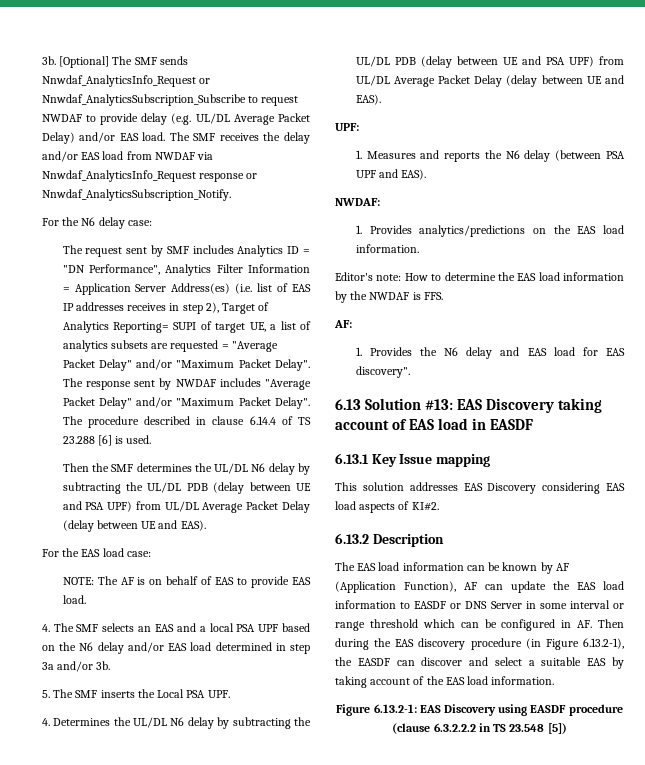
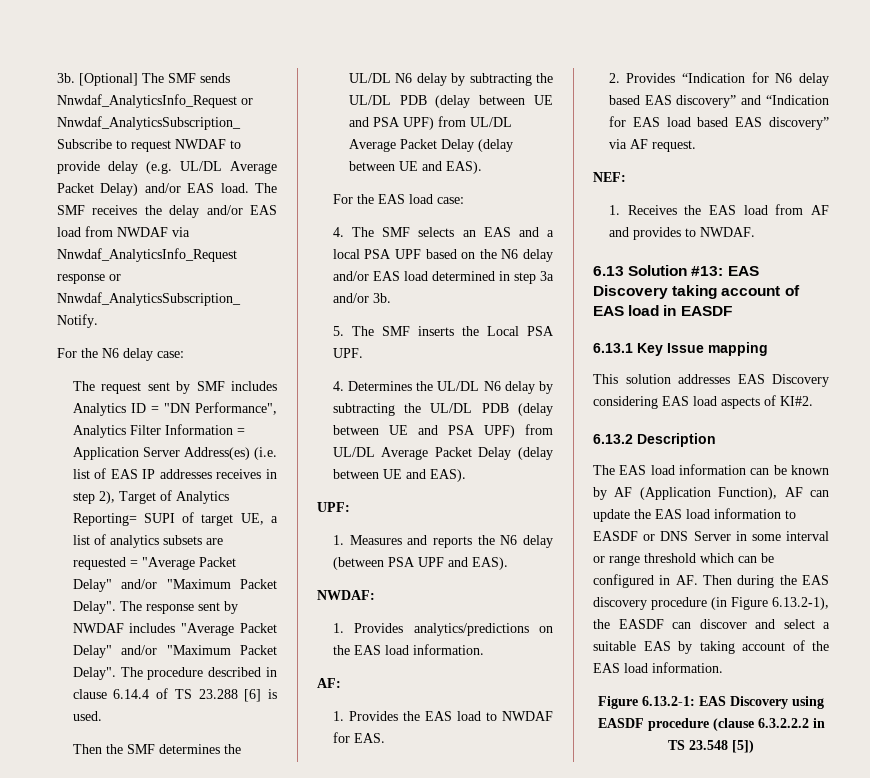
- NOTE: The AF is on behalf of EAS to provide EAS load.
- Editor's note: How to determine the EAS load information by the NWDAF is FFS.
  AF:
- 1. Provides the N6 delay and EAS load for EAS discovery".
+ 1. Provides the EAS load to NWDAF for EAS.
+ 2. Provides “Indication for N6 delay based EAS discovery” and “Indication for EAS load based EAS discovery” via AF request.
+ NEF:
+ 1. Receives the EAS load from AF and provides to NWDAF.

